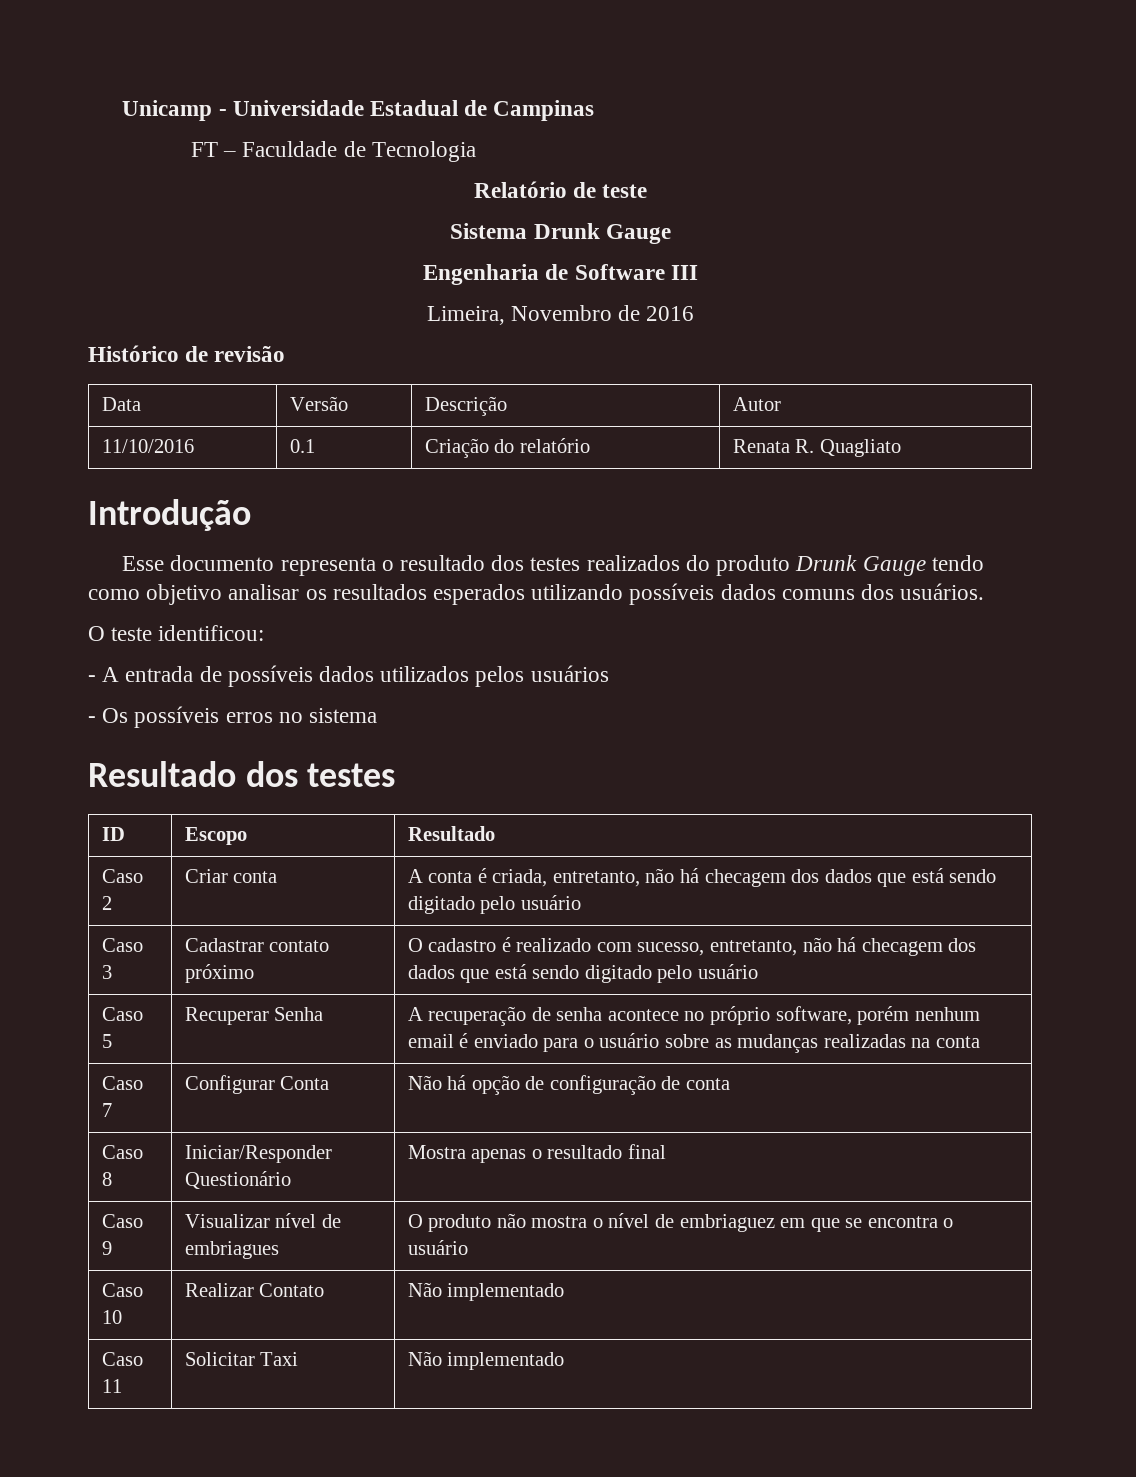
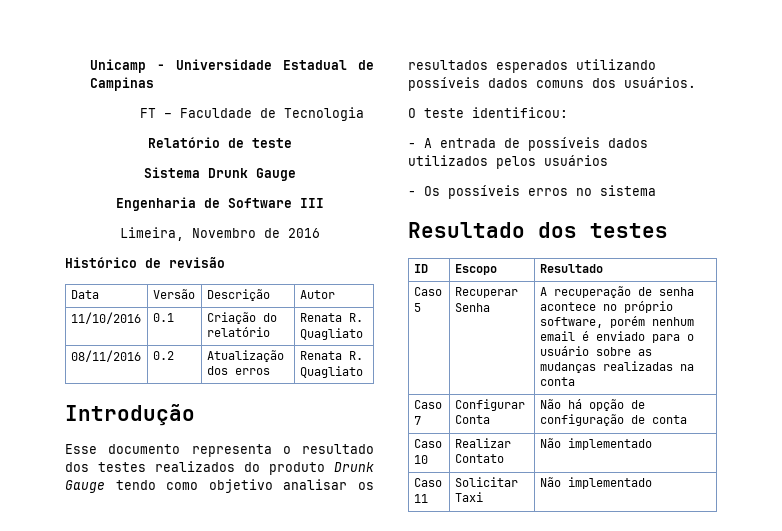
+ 08/11/2016 | 0.2 | Atualização dos erros | Renata R. Quagliato
- Caso 2 | Criar conta | A conta é criada, entretanto, não há checagem dos dados que está sendo digitado pelo usuário
- Caso 3 | Cadastrar contato próximo | O cadastro é realizado com sucesso, entretanto, não há checagem dos dados que está sendo digitado pelo usuário
- Caso 8 | Iniciar/Responder Questionário | Mostra apenas o resultado final
- Caso 9 | Visualizar nível de embriagues | O produto não mostra o nível de embriaguez em que se encontra o usuário

